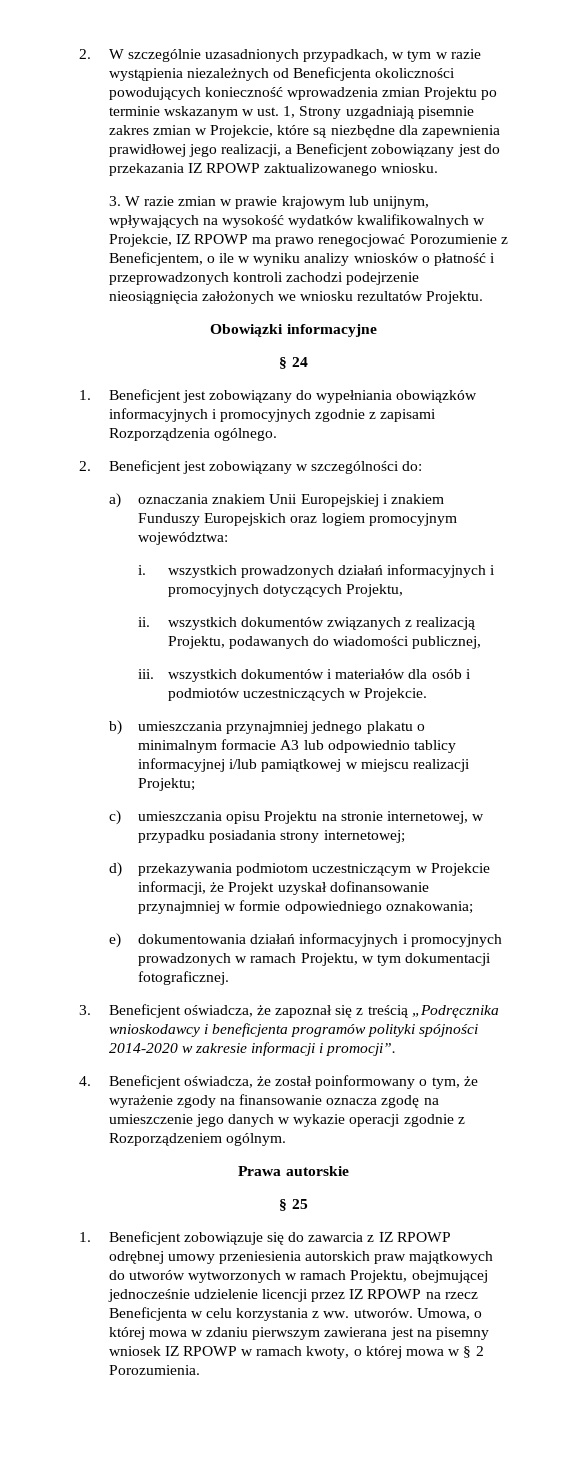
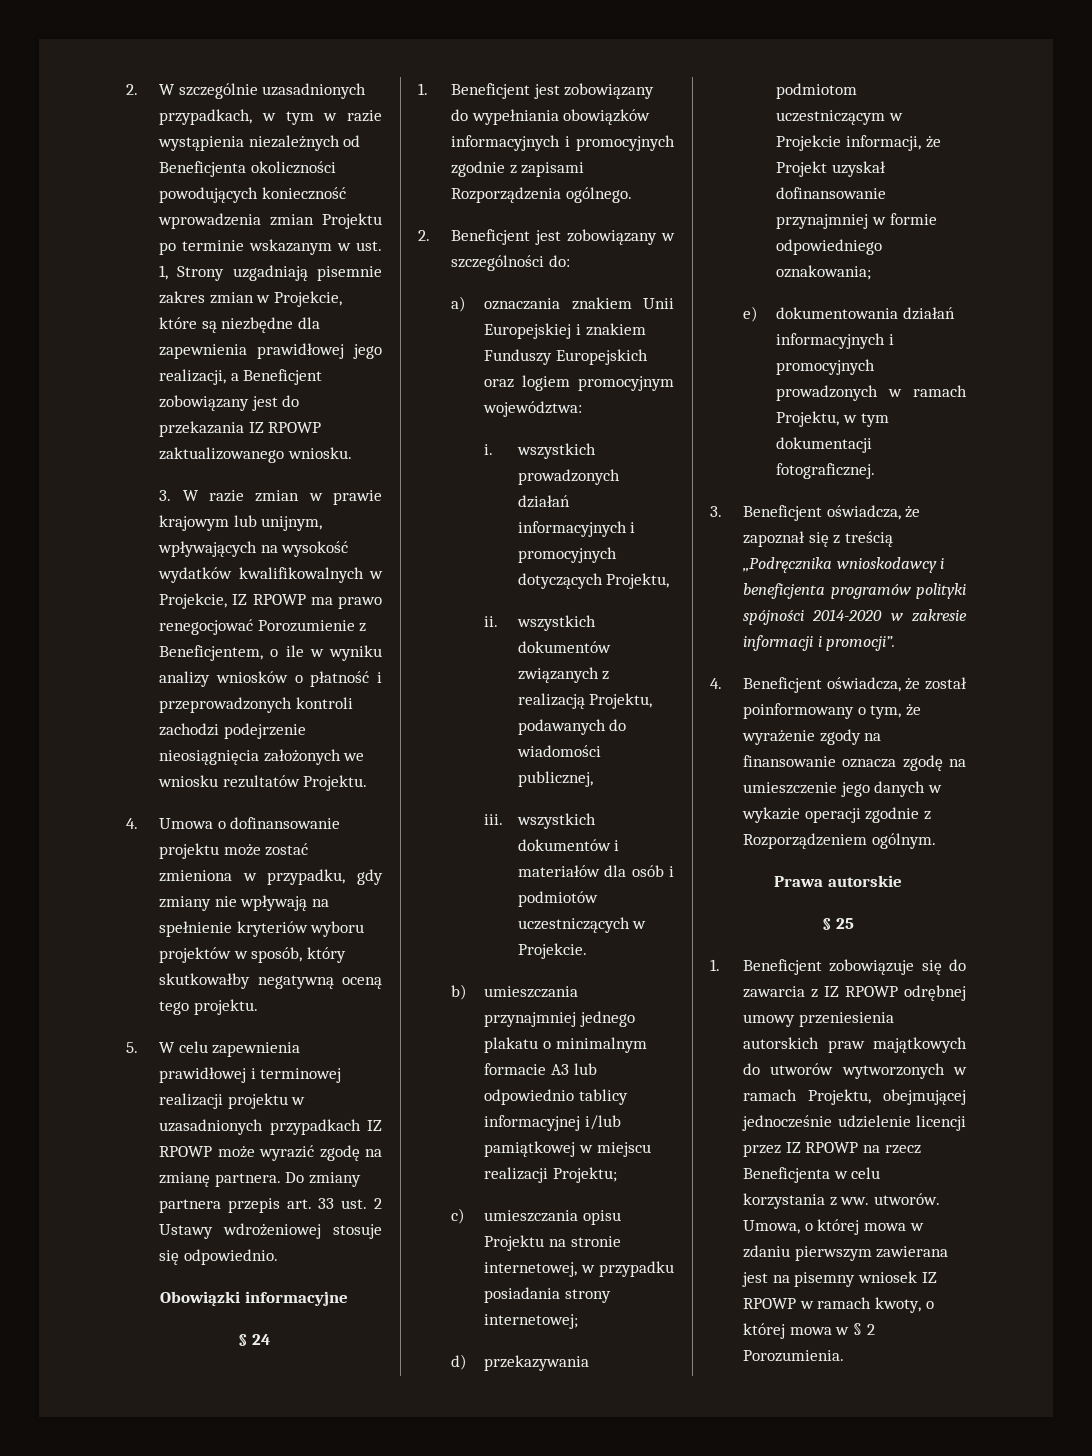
+ 4. Umowa o dofinansowanie projektu może zostać zmieniona w przypadku, gdy zmiany nie wpływają na spełnienie kryteriów wyboru projektów w sposób, który skutkowałby negatywną oceną tego projektu.
+ 5. W celu zapewnienia prawidłowej i terminowej realizacji projektu w uzasadnionych przypadkach IZ RPOWP może wyrazić zgodę na zmianę partnera. Do zmiany partnera przepis art. 33 ust. 2 Ustawy wdrożeniowej stosuje się odpowiednio.

